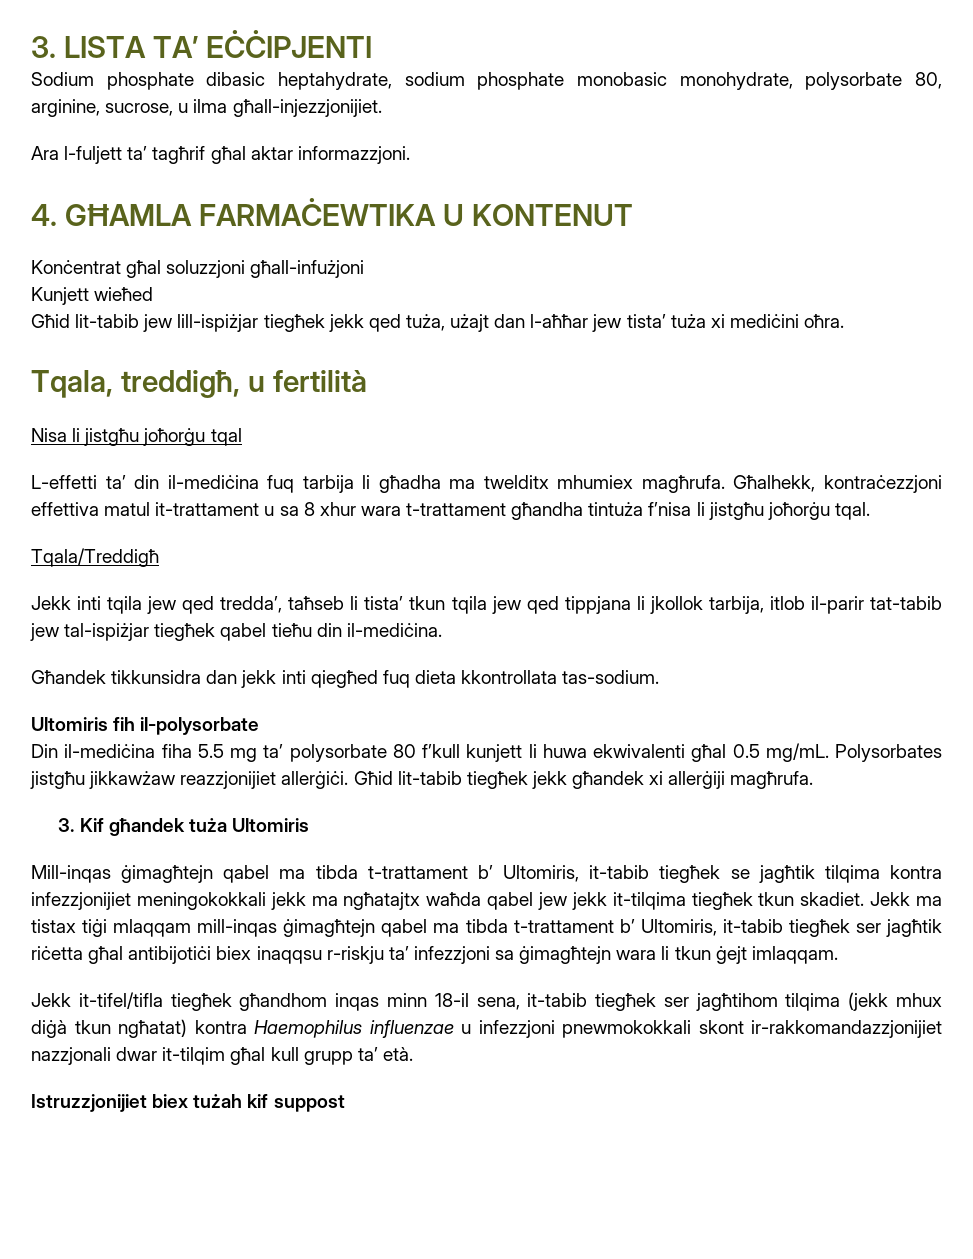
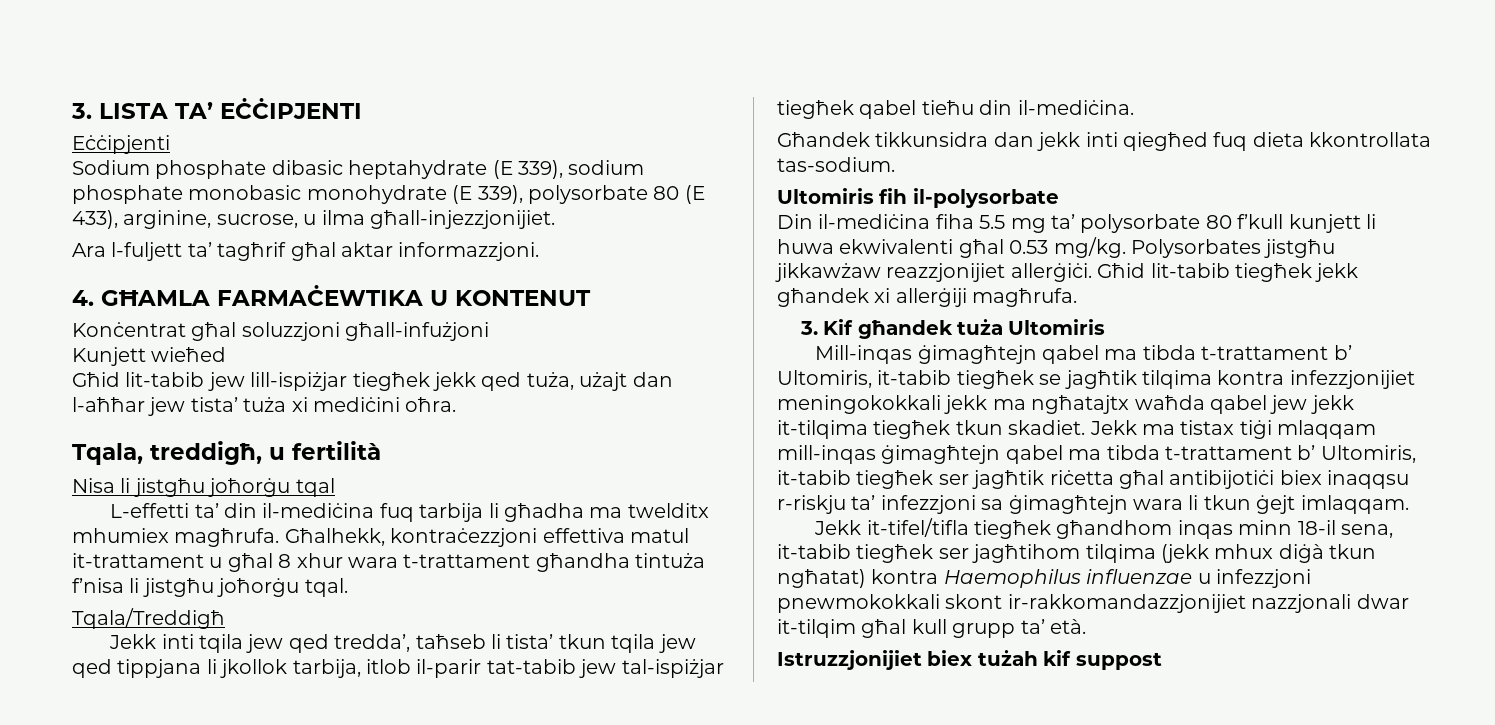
+ Eċċipjenti
- Sodium phosphate dibasic heptahydrate, sodium phosphate monobasic monohydrate, polysorbate 80, arginine, sucrose, u ilma għall-injezzjonijiet.
+ Sodium phosphate dibasic heptahydrate (E 339), sodium phosphate monobasic monohydrate (E 339), polysorbate 80 (E 433), arginine, sucrose, u ilma għall-injezzjonijiet.
- Għalhekk, kontraċezzjoni effettiva matul it-trattament u sa 8 xhur wara t-trattament għandha tintuża f’nisa li jistgħu joħorġu tqal.
+ Għalhekk, kontraċezzjoni effettiva matul it-trattament u għal 8 xhur wara t-trattament għandha tintuża f’nisa li jistgħu joħorġu tqal.
- Din il-mediċina fiha 5.5 mg ta’ polysorbate 80 f’kull kunjett li huwa ekwivalenti għal 0.5 mg/mL.
+ Din il-mediċina fiha 5.5 mg ta’ polysorbate 80 f’kull kunjett li huwa ekwivalenti għal 0.53 mg/kg.

